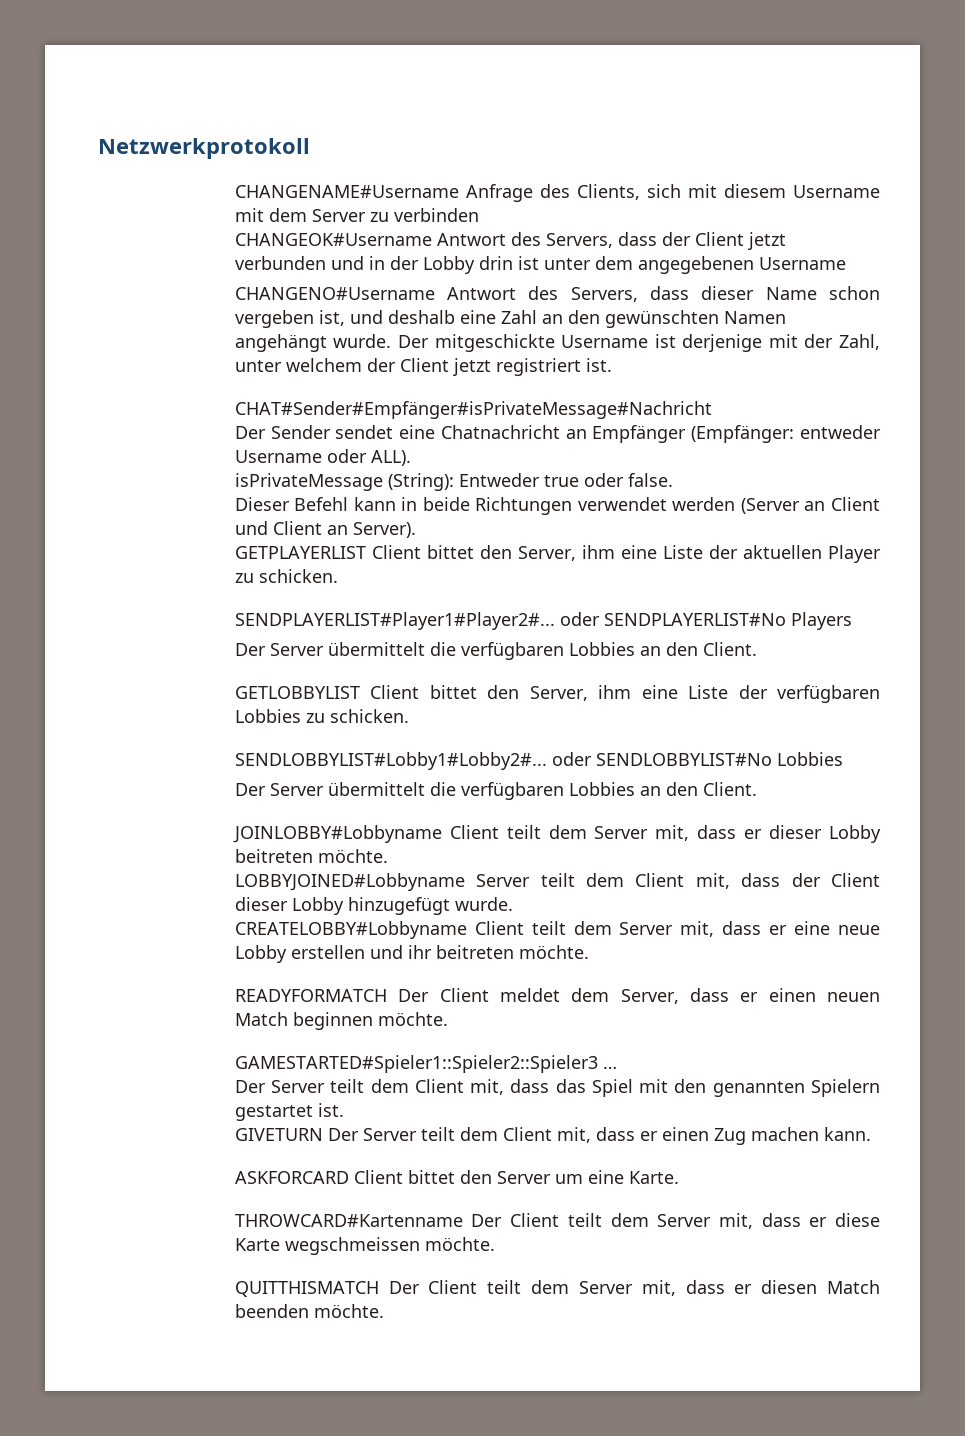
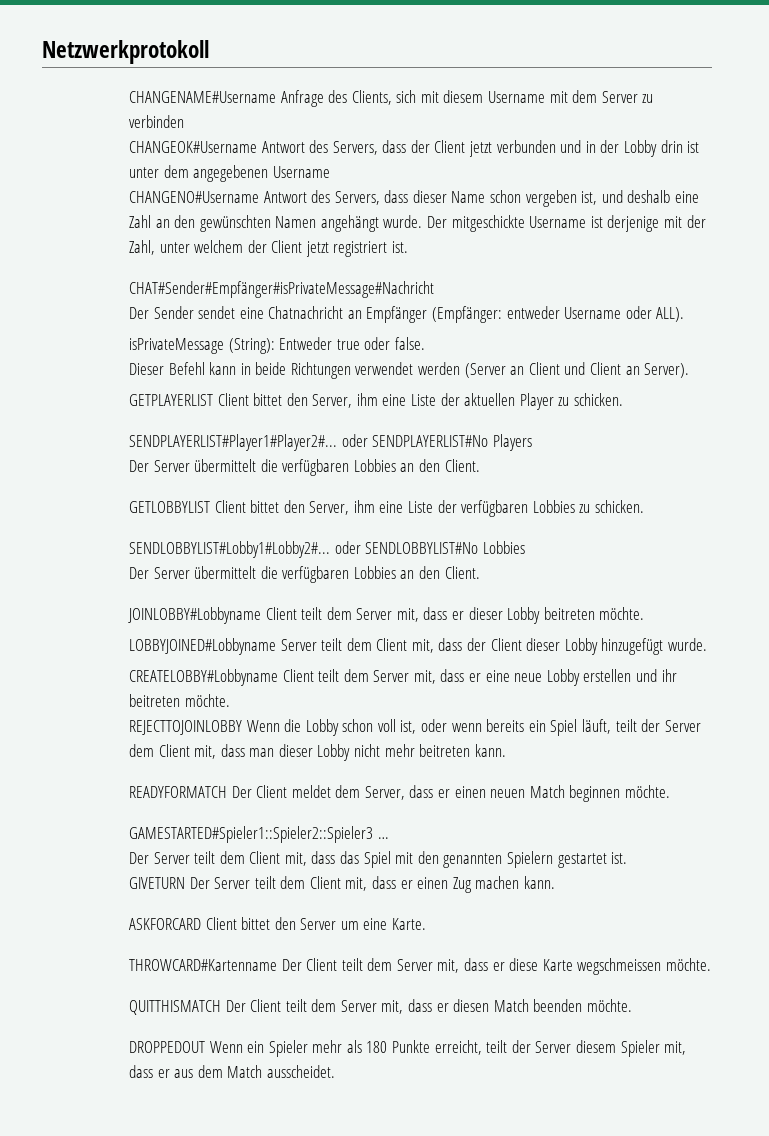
+ REJECTTOJOINLOBBY Wenn die Lobby schon voll ist, oder wenn bereits ein Spiel läuft, teilt der Server dem Client mit, dass man dieser Lobby nicht mehr beitreten kann.
+ DROPPEDOUT Wenn ein Spieler mehr als 180 Punkte erreicht, teilt der Server diesem Spieler mit, dass er aus dem Match ausscheidet.

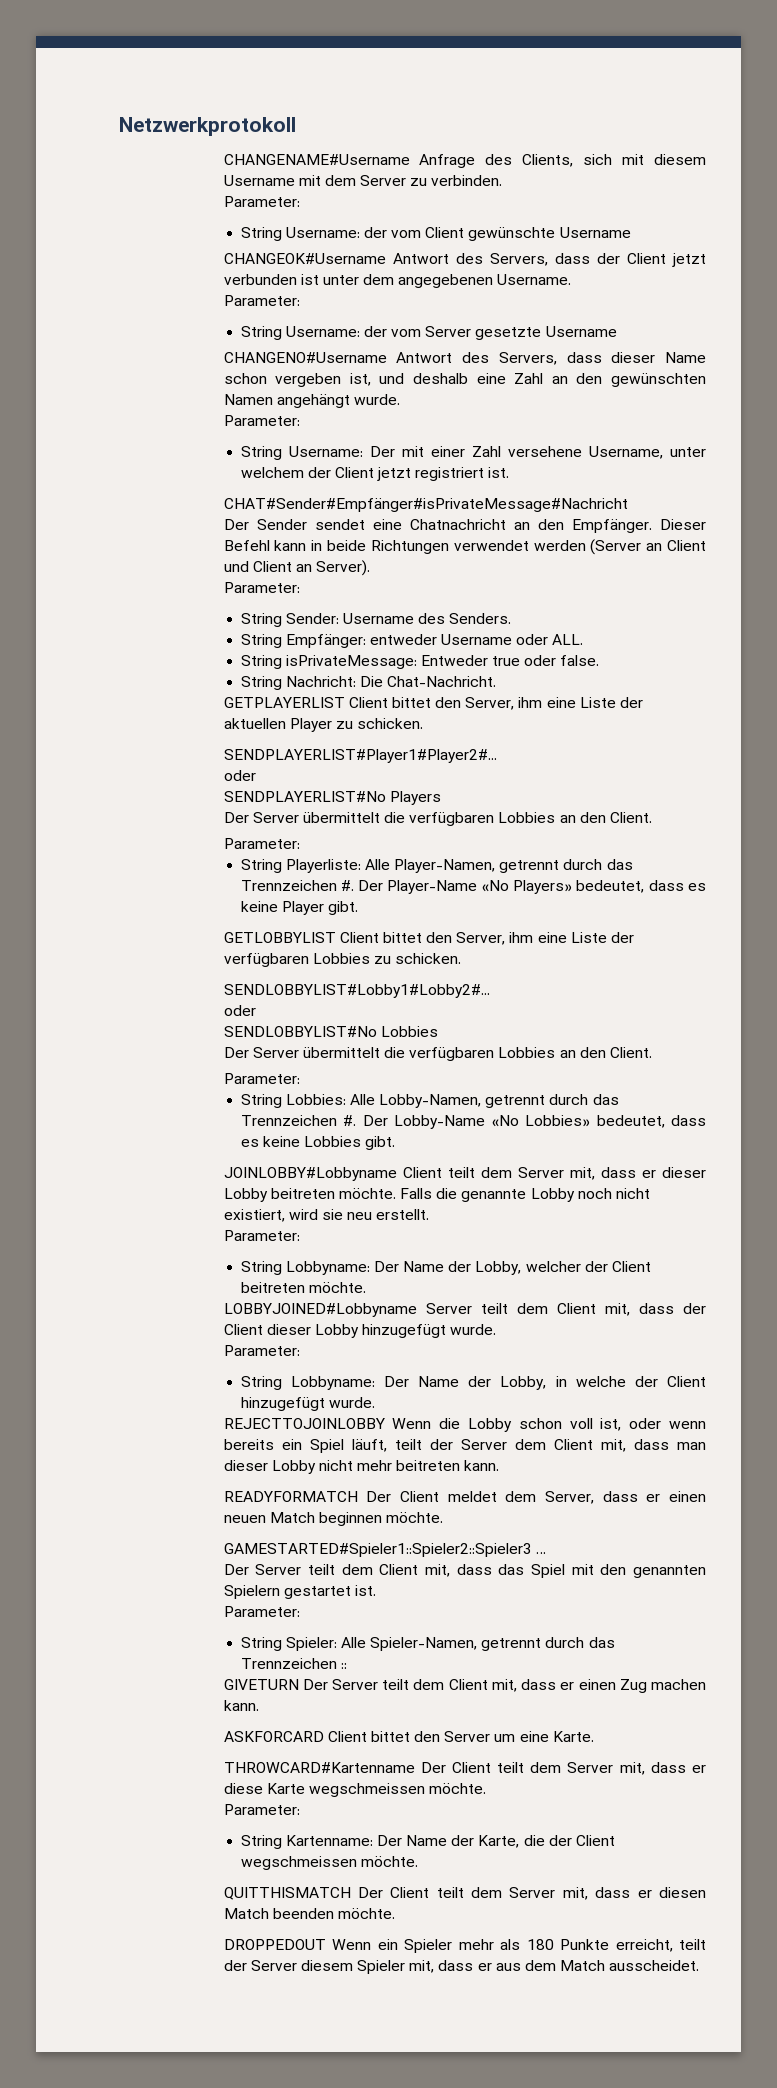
- CHANGENAME#Username Anfrage des Clients, sich mit diesem Username mit dem Server zu verbinden
+ CHANGENAME#Username Anfrage des Clients, sich mit diesem Username mit dem Server zu verbinden.
+ Parameter:
+ String Username: der vom Client gewünschte Username
- CHANGEOK#Username Antwort des Servers, dass der Client jetzt verbunden und in der Lobby drin ist unter dem angegebenen Username
+ CHANGEOK#Username Antwort des Servers, dass der Client jetzt verbunden ist unter dem angegebenen Username.
+ Parameter:
+ String Username: der vom Server gesetzte Username
- CHANGENO#Username Antwort des Servers, dass dieser Name schon vergeben ist, und deshalb eine Zahl an den gewünschten Namen angehängt wurde. Der mitgeschickte Username ist derjenige mit der Zahl, unter welchem der Client jetzt registriert ist.
+ CHANGENO#Username Antwort des Servers, dass dieser Name schon vergeben ist, und deshalb eine Zahl an den gewünschten Namen angehängt wurde.
+ Parameter:
+ String Username: Der mit einer Zahl versehene Username, unter welchem der Client jetzt registriert ist.
- Der Sender sendet eine Chatnachricht an Empfänger (Empfänger: entweder Username oder ALL).
- isPrivateMessage (String): Entweder true oder false.
- Dieser Befehl kann in beide Richtungen verwendet werden (Server an Client und Client an Server).
+ Der Sender sendet eine Chatnachricht an den Empfänger. Dieser Befehl kann in beide Richtungen verwendet werden (Server an Client und Client an Server).
+ Parameter:
+ String Sender: Username des Senders.
+ String Empfänger: entweder Username oder ALL.
+ String isPrivateMessage: Entweder true oder false.
+ String Nachricht: Die Chat-Nachricht.
- SENDPLAYERLIST#Player1#Player2#... oder SENDPLAYERLIST#No Players
+ SENDPLAYERLIST#Player1#Player2#...
+ oder
+ SENDPLAYERLIST#No Players
  Der Server übermittelt die verfügbaren Lobbies an den Client.
+ Parameter:
+ String Playerliste: Alle Player-Namen, getrennt durch das Trennzeichen #. Der Player-Name «No Players» bedeutet, dass es keine Player gibt.
- SENDLOBBYLIST#Lobby1#Lobby2#... oder SENDLOBBYLIST#No Lobbies
+ SENDLOBBYLIST#Lobby1#Lobby2#...
+ oder
+ SENDLOBBYLIST#No Lobbies
  Der Server übermittelt die verfügbaren Lobbies an den Client.
+ Parameter:
+ String Lobbies: Alle Lobby-Namen, getrennt durch das Trennzeichen #. Der Lobby-Name «No Lobbies» bedeutet, dass es keine Lobbies gibt.
+ Falls die genannte Lobby noch nicht existiert, wird sie neu erstellt.
+ Parameter:
+ String Lobbyname: Der Name der Lobby, welcher der Client beitreten möchte.
  LOBBYJOINED#Lobbyname Server teilt dem Client mit, dass der Client dieser Lobby hinzugefügt wurde.
- CREATELOBBY#Lobbyname Client teilt dem Server mit, dass er eine neue Lobby erstellen und ihr beitreten möchte.
+ Parameter:
+ String Lobbyname: Der Name der Lobby, in welche der Client hinzugefügt wurde.
  Der Server teilt dem Client mit, dass das Spiel mit den genannten Spielern gestartet ist.
+ Parameter:
+ String Spieler: Alle Spieler-Namen, getrennt durch das Trennzeichen ::
  THROWCARD#Kartenname Der Client teilt dem Server mit, dass er diese Karte wegschmeissen möchte.
+ Parameter:
+ String Kartenname: Der Name der Karte, die der Client wegschmeissen möchte.

